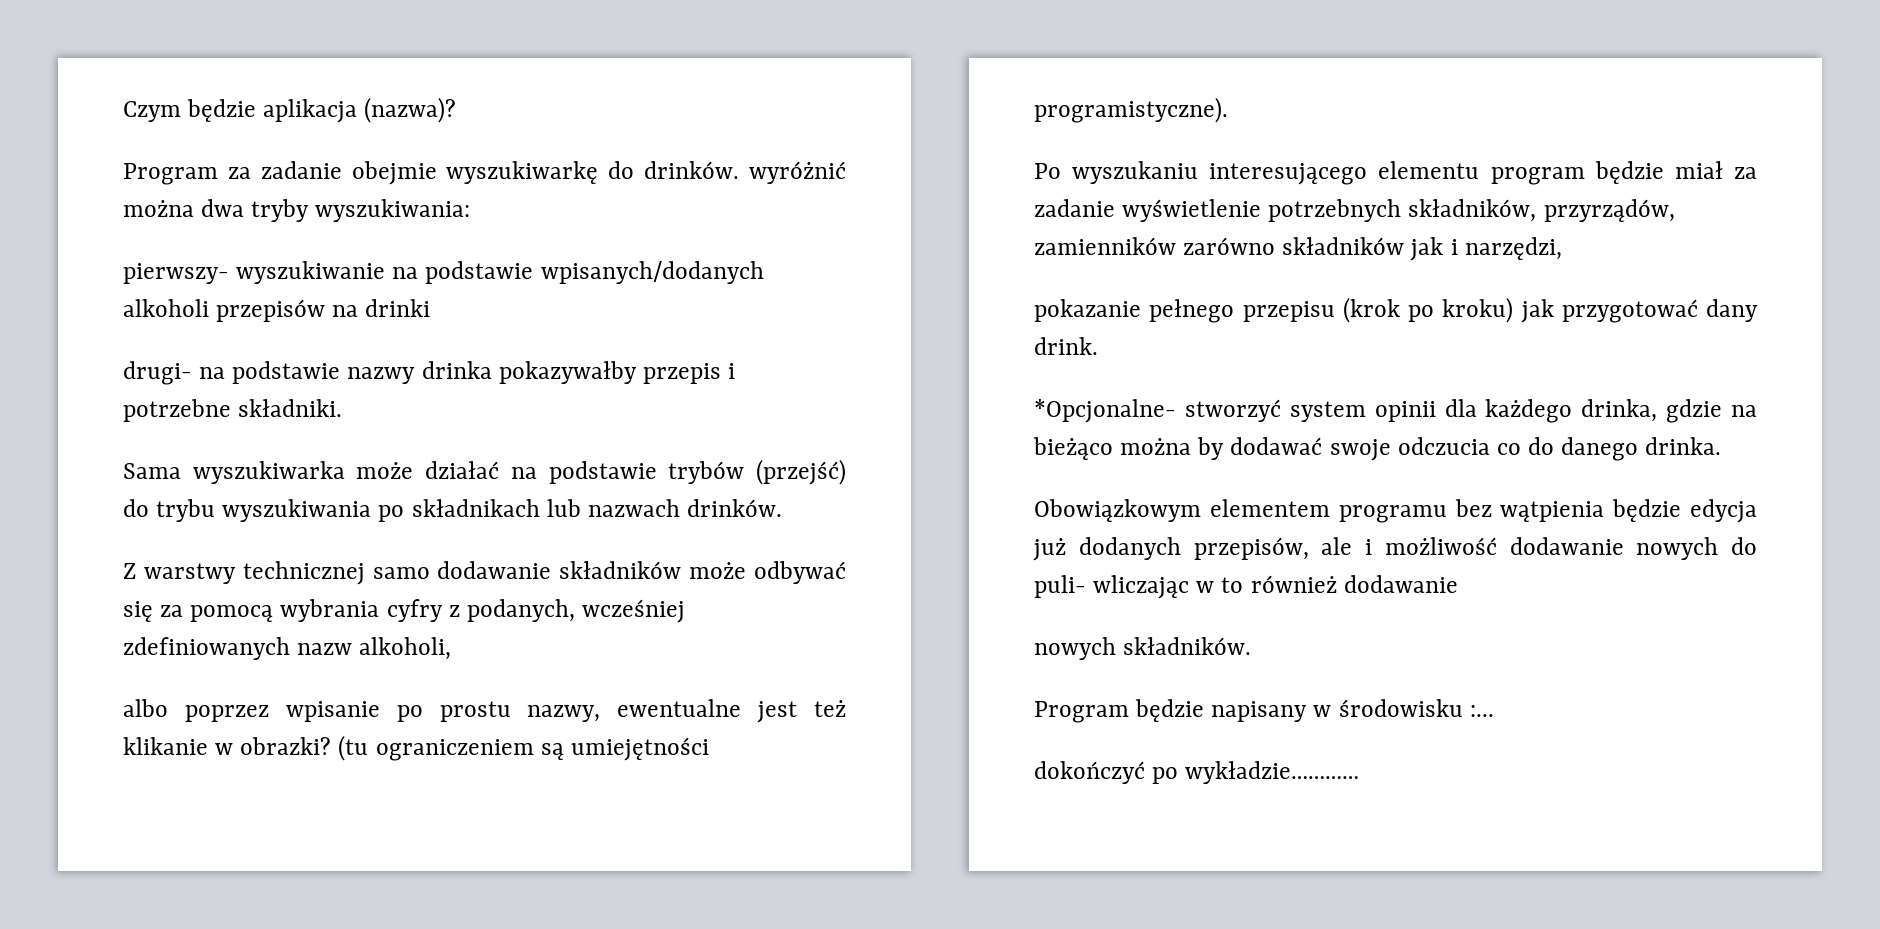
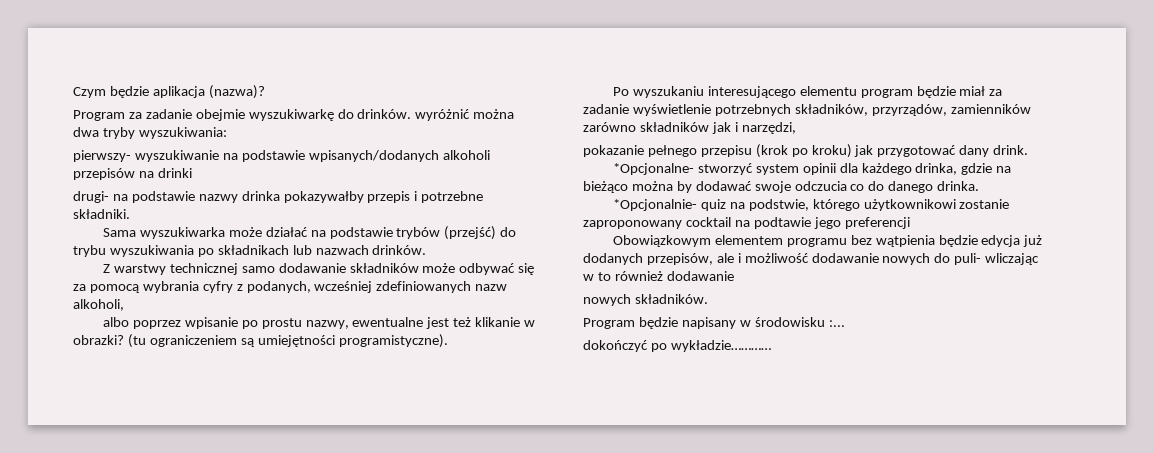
+ *Opcjonalnie- quiz na podstwie, którego użytkownikowi zostanie zaproponowany cocktail na podtawie jego preferencji

